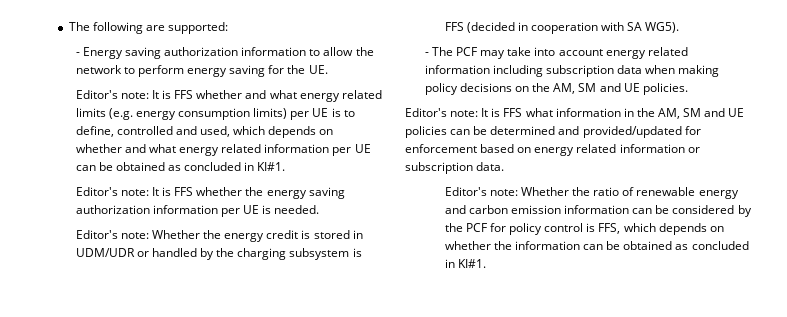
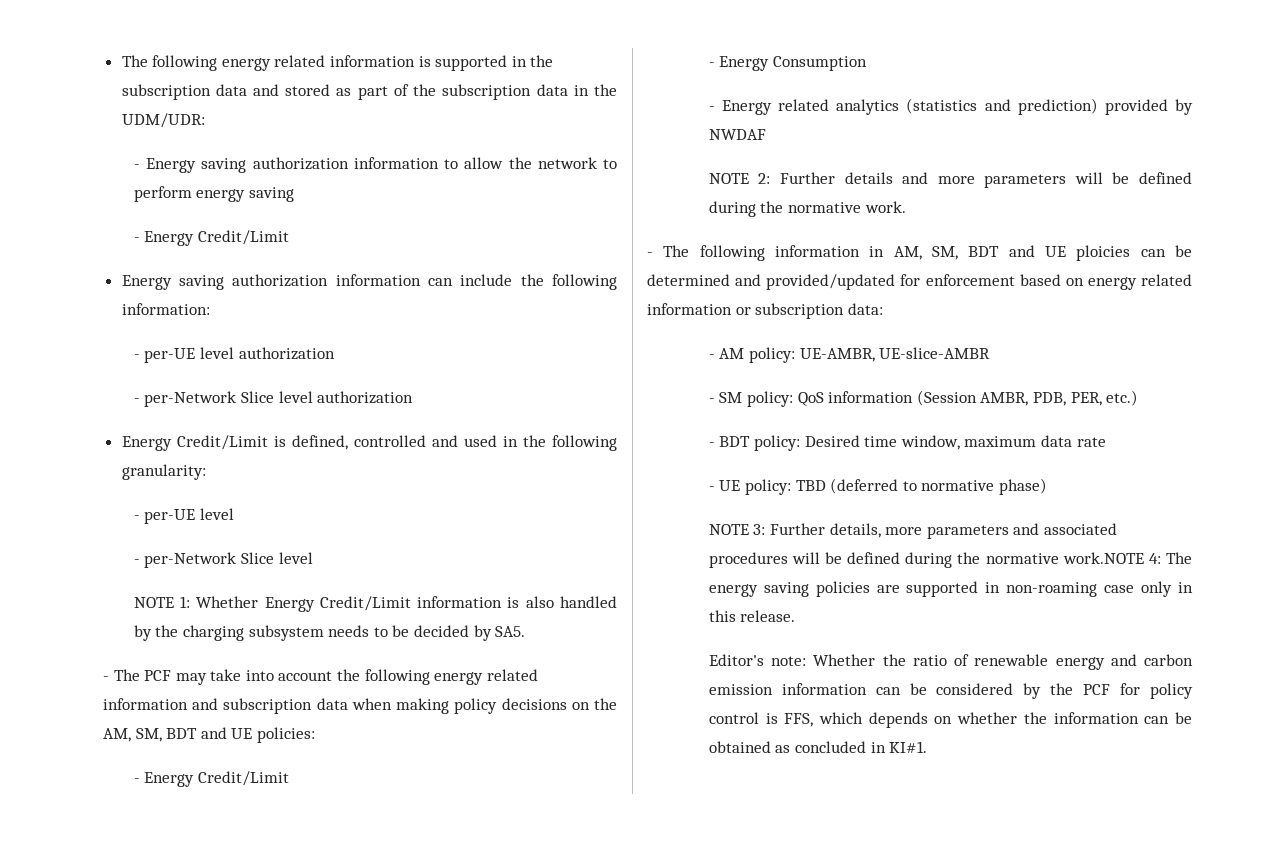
- The following are supported:
+ The following energy related information is supported in the subscription data and stored as part of the subscription data in the UDM/UDR:
- - Energy saving authorization information to allow the network to perform energy saving for the UE.
- Editor's note: It is FFS whether and what energy related limits (e.g. energy consumption limits) per UE is to define, controlled and used, which depends on whether and what energy related information per UE can be obtained as concluded in KI#1.
- Editor's note: It is FFS whether the energy saving authorization information per UE is needed.
- Editor's note: Whether the energy credit is stored in UDM/UDR or handled by the charging subsystem is FFS (decided in cooperation with SA WG5).
+ - Energy saving authorization information to allow the network to perform energy saving
+ - Energy Credit/Limit
+ Energy saving authorization information can include the following information:
+ - per-UE level authorization
+ - per-Network Slice level authorization
+ Energy Credit/Limit is defined, controlled and used in the following granularity:
+ - per-UE level
+ - per-Network Slice level
+ NOTE 1: Whether Energy Credit/Limit information is also handled by the charging subsystem needs to be decided by SA5.
- - The PCF may take into account energy related information including subscription data when making policy decisions on the AM, SM and UE policies.
- Editor's note: It is FFS what information in the AM, SM and UE policies can be determined and provided/updated for enforcement based on energy related information or subscription data.
+ - The PCF may take into account the following energy related information and subscription data when making policy decisions on the AM, SM, BDT and UE policies:
+ - Energy Credit/Limit
+ - Energy Consumption
+ - Energy related analytics (statistics and prediction) provided by NWDAF
+ NOTE 2: Further details and more parameters will be defined during the normative work.
+ - The following information in AM, SM, BDT and UE ploicies can be determined and provided/updated for enforcement based on energy related information or subscription data:
+ - AM policy: UE-AMBR, UE-slice-AMBR
+ - SM policy: QoS information (Session AMBR, PDB, PER, etc.)
+ - BDT policy: Desired time window, maximum data rate
+ - UE policy: TBD (deferred to normative phase)
+ NOTE 3: Further details, more parameters and associated procedures will be defined during the normative work.NOTE 4: The energy saving policies are supported in non-roaming case only in this release.

